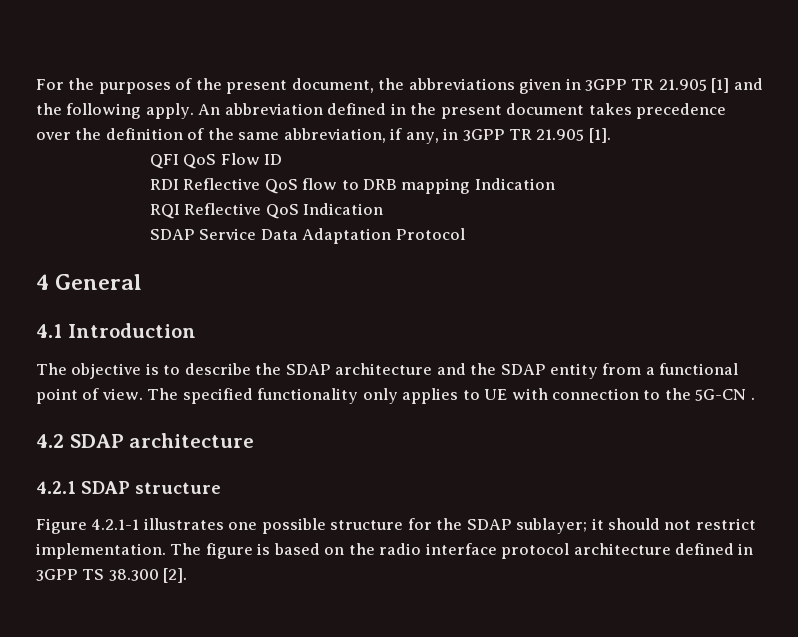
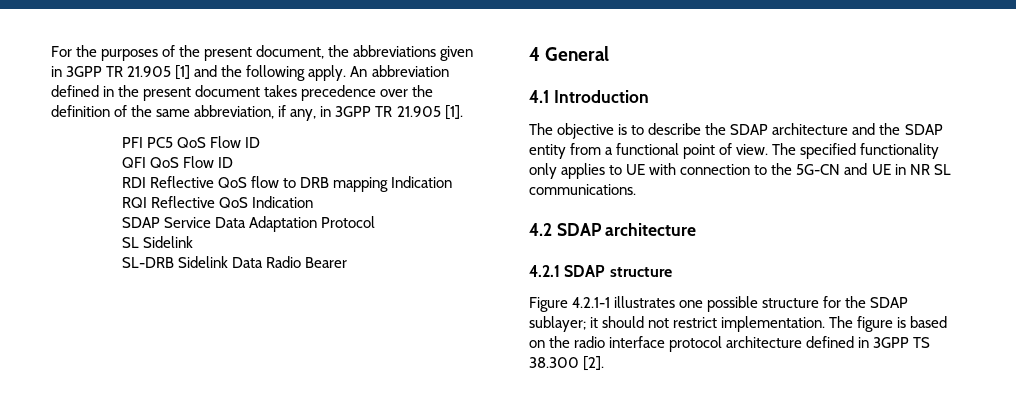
+ PFI PC5 QoS Flow ID
+ SL Sidelink
+ SL-DRB Sidelink Data Radio Bearer
- The specified functionality only applies to UE with connection to the 5G-CN .
+ The specified functionality only applies to UE with connection to the 5G-CN and UE in NR SL communications.

